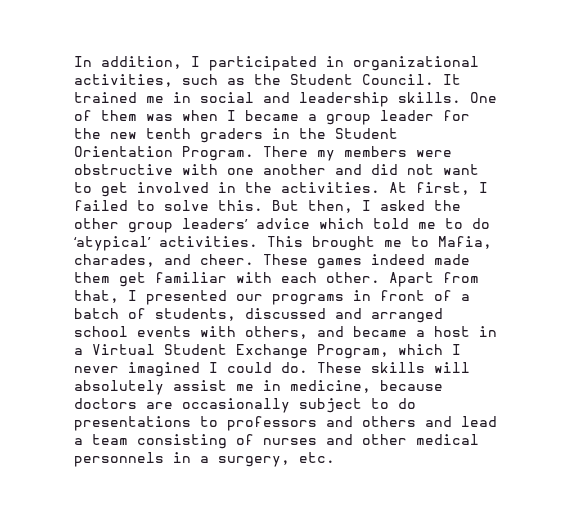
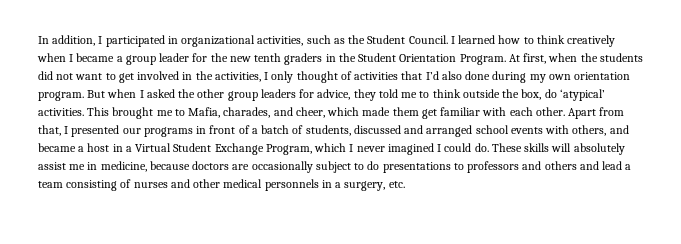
- It trained me in social and leadership skills. One of them was when I became a group leader for the new tenth graders in the Student Orientation Program.
+ I learned how to think creatively when I became a group leader for the new tenth graders in the Student Orientation Program.
- There my members were obstructive with one another and did not want to get involved in the activities. At first, I failed to solve this. But then, I asked the other group leaders’ advice which told me to do ‘atypical’ activities.
+ At first, when the students did not want to get involved in the activities, I only thought of activities that I’d also done during my own orientation program. But when I asked the other group leaders for advice, they told me to think outside the box, do ‘atypical’ activities.
- This brought me to Mafia, charades, and cheer. These games indeed made them get familiar with each other.
+ This brought me to Mafia, charades, and cheer, which made them get familiar with each other.

